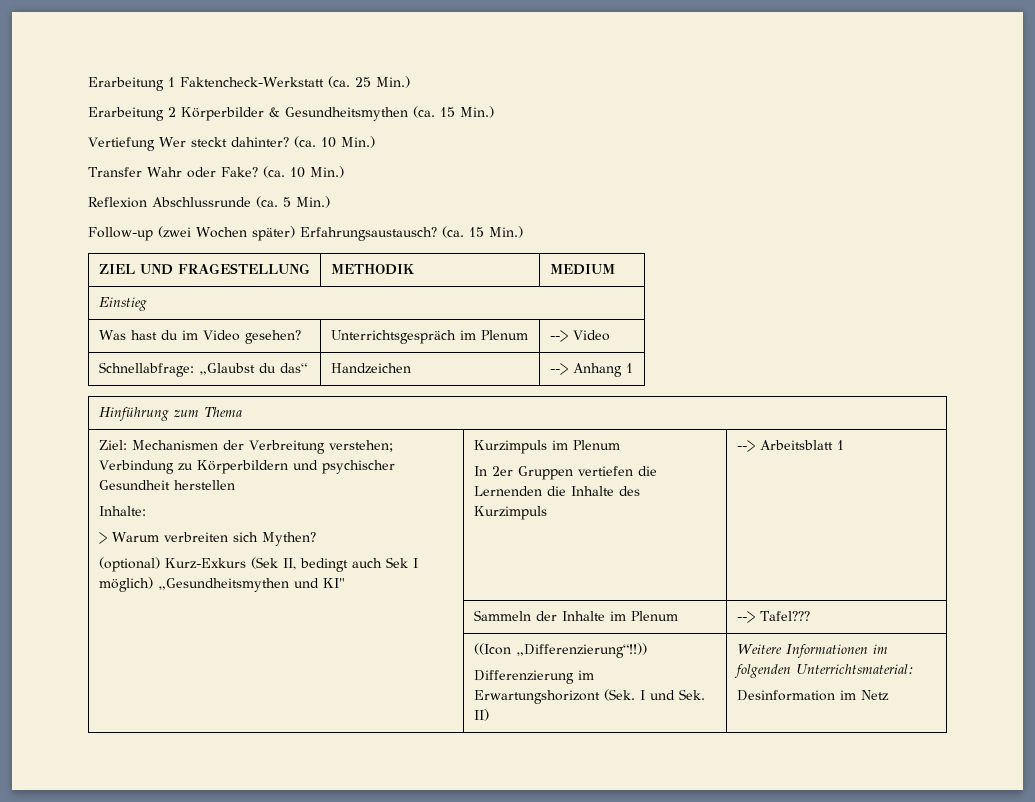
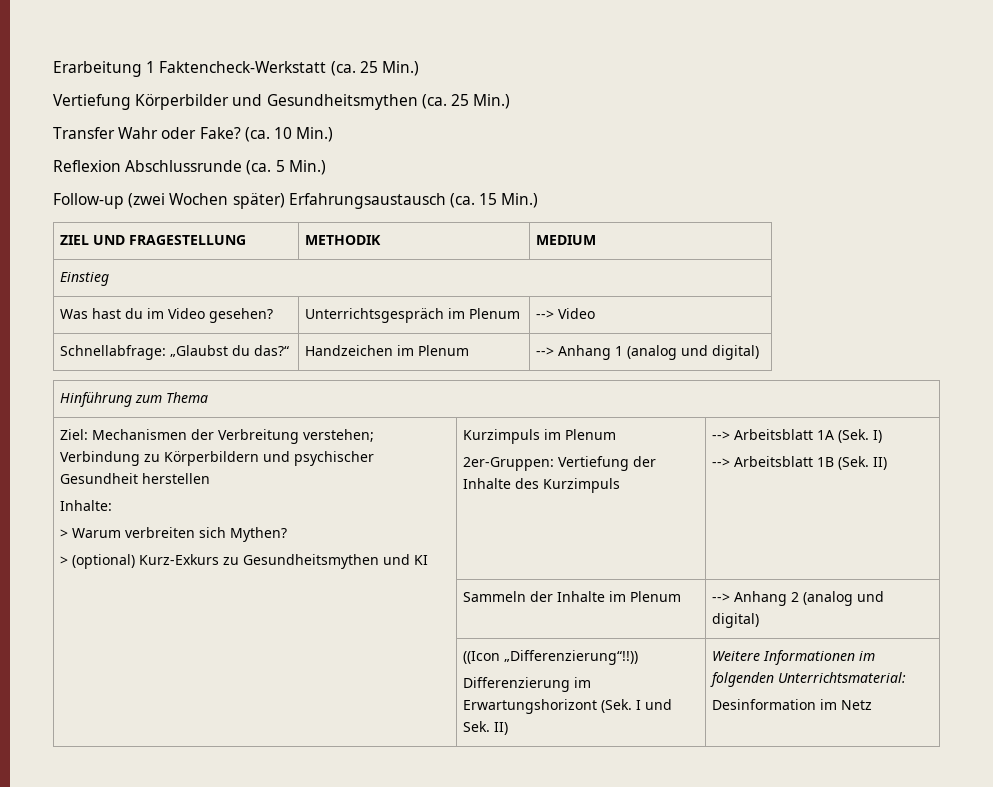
- Erarbeitung 2 Körperbilder & Gesundheitsmythen (ca. 15 Min.)
- Vertiefung Wer steckt dahinter? (ca. 10 Min.)
+ Vertiefung Körperbilder und Gesundheitsmythen (ca. 25 Min.)
- Follow-up (zwei Wochen später) Erfahrungsaustausch? (ca. 15 Min.)
+ Follow-up (zwei Wochen später) Erfahrungsaustausch (ca. 15 Min.)
- Schnellabfrage: „Glaubst du das“ | Handzeichen | --> Anhang 1
+ Schnellabfrage: „Glaubst du das?“ | Handzeichen im Plenum | --> Anhang 1 (analog und digital)
- (optional) Kurz-Exkurs (Sek II, bedingt auch Sek I möglich) „Gesundheitsmythen und KI" | Kurzimpuls im Plenum
- In 2er Gruppen vertiefen die Lernenden die Inhalte des Kurzimpuls
+ > (optional) Kurz-Exkurs zu Gesundheitsmythen und KI | Kurzimpuls im Plenum
+ 2er-Gruppen: Vertiefung der Inhalte des Kurzimpuls
- --> Arbeitsblatt 1
+ --> Arbeitsblatt 1A (Sek. I)
+ --> Arbeitsblatt 1B (Sek. II)
- | Sammeln der Inhalte im Plenum | --> Tafel???
+ | Sammeln der Inhalte im Plenum | --> Anhang 2 (analog und digital)

